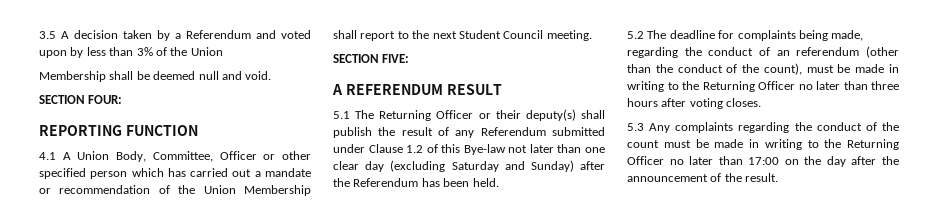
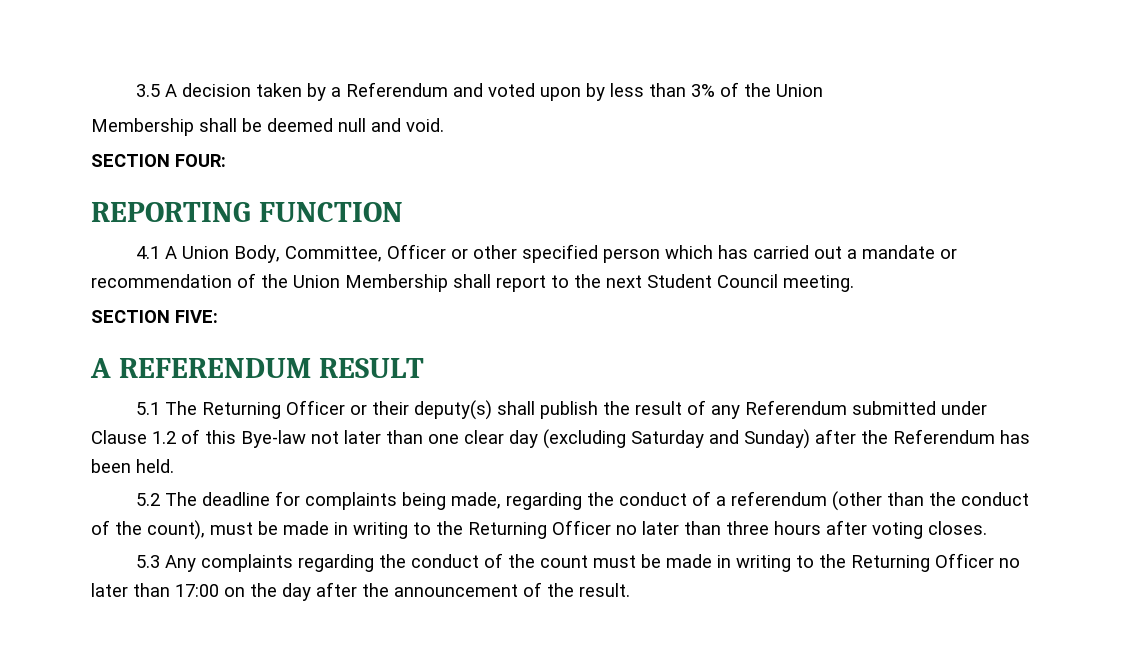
- 5.2 The deadline for complaints being made, regarding the conduct of an referendum (other than the conduct of the count), must be made in writing to the Returning Officer no later than three hours after voting closes.
+ 5.2 The deadline for complaints being made, regarding the conduct of a referendum (other than the conduct of the count), must be made in writing to the Returning Officer no later than three hours after voting closes.

